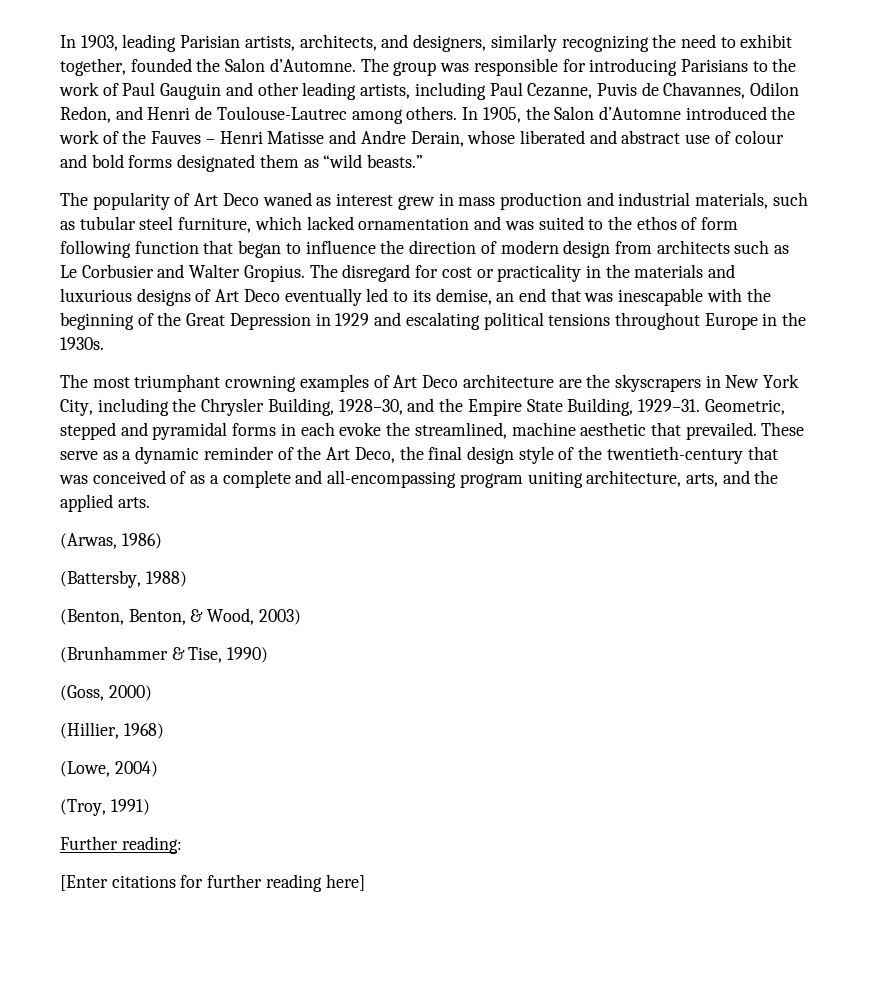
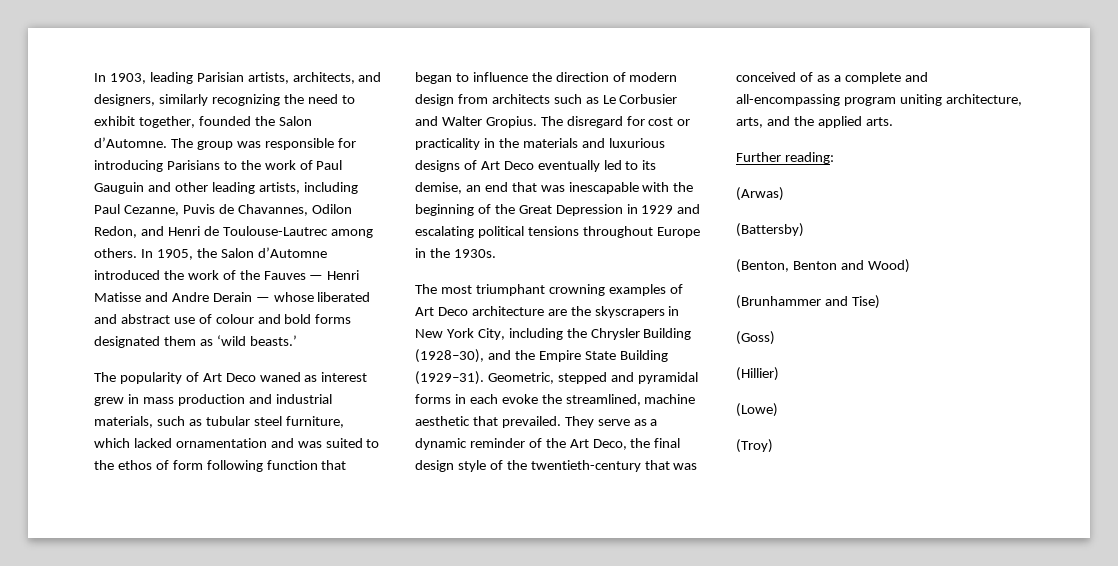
- In 1905, the Salon d’Automne introduced the work of the Fauves – Henri Matisse and Andre Derain, whose liberated and abstract use of colour and bold forms designated them as “wild beasts.”
+ In 1905, the Salon d’Automne introduced the work of the Fauves — Henri Matisse and Andre Derain — whose liberated and abstract use of colour and bold forms designated them as ‘wild beasts.’
- The most triumphant crowning examples of Art Deco architecture are the skyscrapers in New York City, including the Chrysler Building, 1928–30, and the Empire State Building, 1929–31.
+ The most triumphant crowning examples of Art Deco architecture are the skyscrapers in New York City, including the Chrysler Building (1928–30), and the Empire State Building (1929–31).
- These serve as a dynamic reminder of the Art Deco, the final design style of the twentieth-century that was conceived of as a complete and all-encompassing program uniting architecture, arts, and the applied arts.
+ They serve as a dynamic reminder of the Art Deco, the final design style of the twentieth-century that was conceived of as a complete and all-encompassing program uniting architecture, arts, and the applied arts.
- (Arwas, 1986)
- (Battersby, 1988)
- (Benton, Benton, & Wood, 2003)
- (Brunhammer & Tise, 1990)
- (Goss, 2000)
- (Hillier, 1968)
- (Lowe, 2004)
- (Troy, 1991)
  Further reading:
- [Enter citations for further reading here]
+ (Arwas)
+ (Battersby)
+ (Benton, Benton and Wood)
+ (Brunhammer and Tise)
+ (Goss)
+ (Hillier)
+ (Lowe)
+ (Troy)

